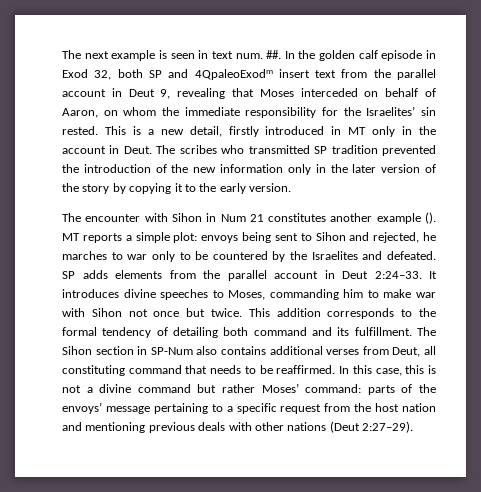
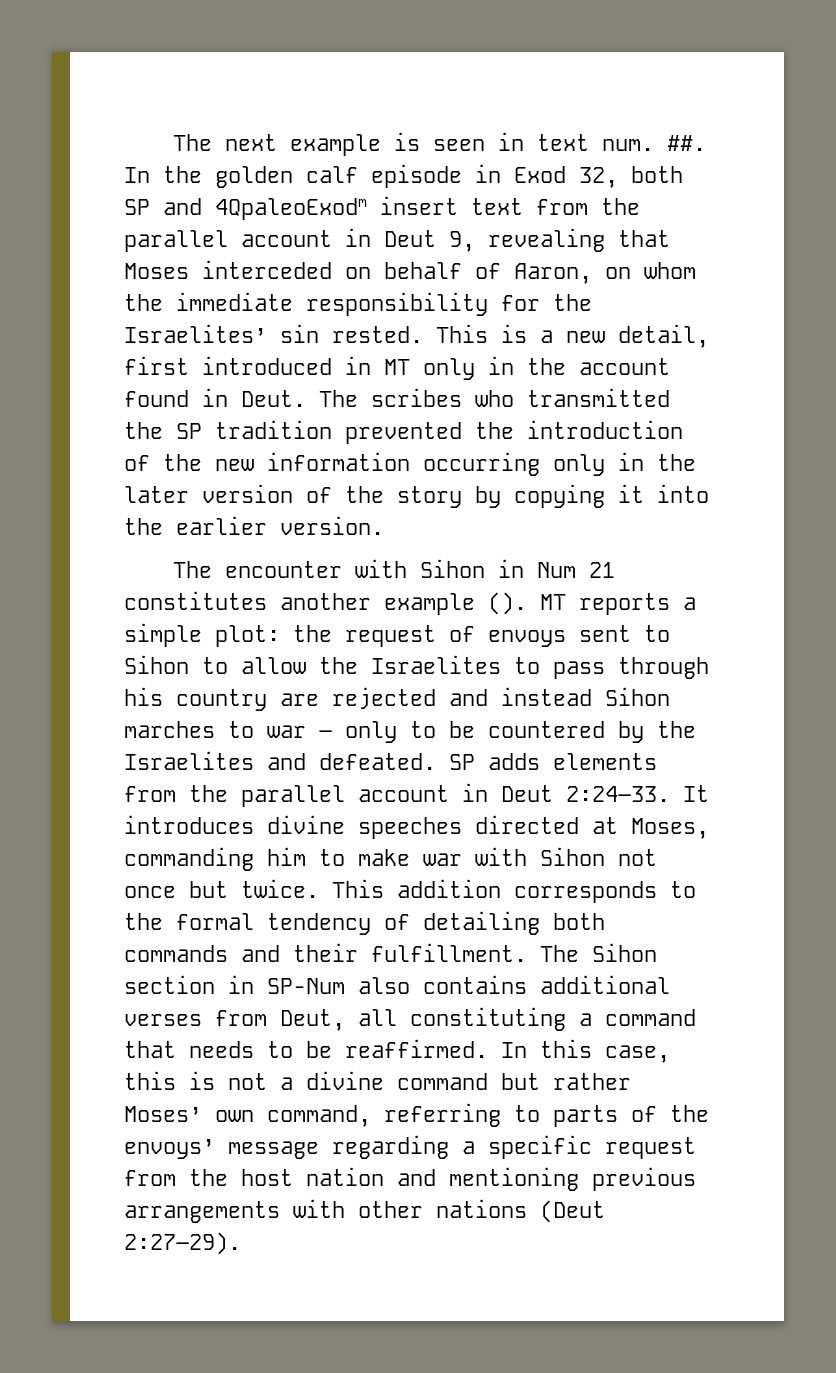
- This is a new detail, firstly introduced in MT only in the account in Deut.
+ This is a new detail, first introduced in MT only in the account found in Deut.
- The scribes who transmitted SP tradition prevented the introduction of the new information only in the later version of the story by copying it to the early version.
+ The scribes who transmitted the SP tradition prevented the introduction of the new information occurring only in the later version of the story by copying it into the earlier version.
- MT reports a simple plot: envoys being sent to Sihon and rejected, he marches to war only to be countered by the Israelites and defeated.
+ MT reports a simple plot: the request of envoys sent to Sihon to allow the Israelites to pass through his country are rejected and instead Sihon marches to war – only to be countered by the Israelites and defeated.
- It introduces divine speeches to Moses, commanding him to make war with Sihon not once but twice.
+ It introduces divine speeches directed at Moses, commanding him to make war with Sihon not once but twice.
- This addition corresponds to the formal tendency of detailing both command and its fulfillment.
+ This addition corresponds to the formal tendency of detailing both commands and their fulfillment.
- The Sihon section in SP-Num also contains additional verses from Deut, all constituting command that needs to be reaffirmed.
+ The Sihon section in SP-Num also contains additional verses from Deut, all constituting a command that needs to be reaffirmed.
- In this case, this is not a divine command but rather Moses’ command: parts of the envoys’ message pertaining to a specific request from the host nation and mentioning previous deals with other nations (Deut 2:27–29).
+ In this case, this is not a divine command but rather Moses’ own command, referring to parts of the envoys’ message regarding a specific request from the host nation and mentioning previous arrangements with other nations (Deut 2:27–29).

